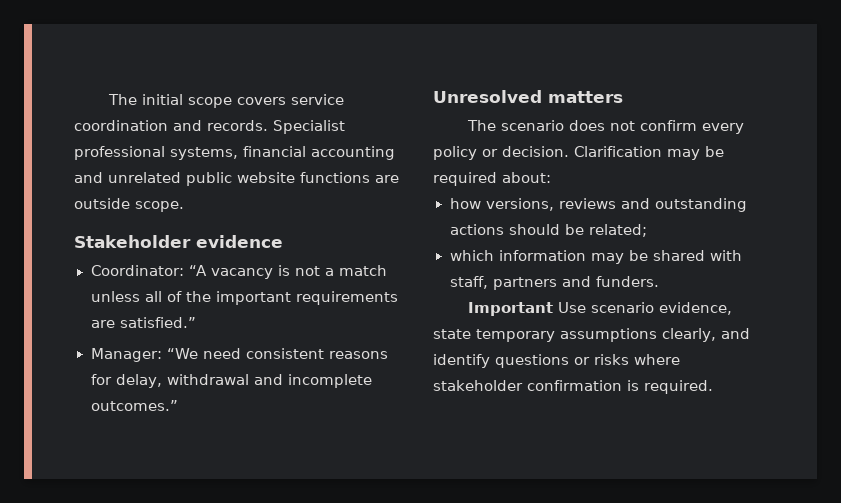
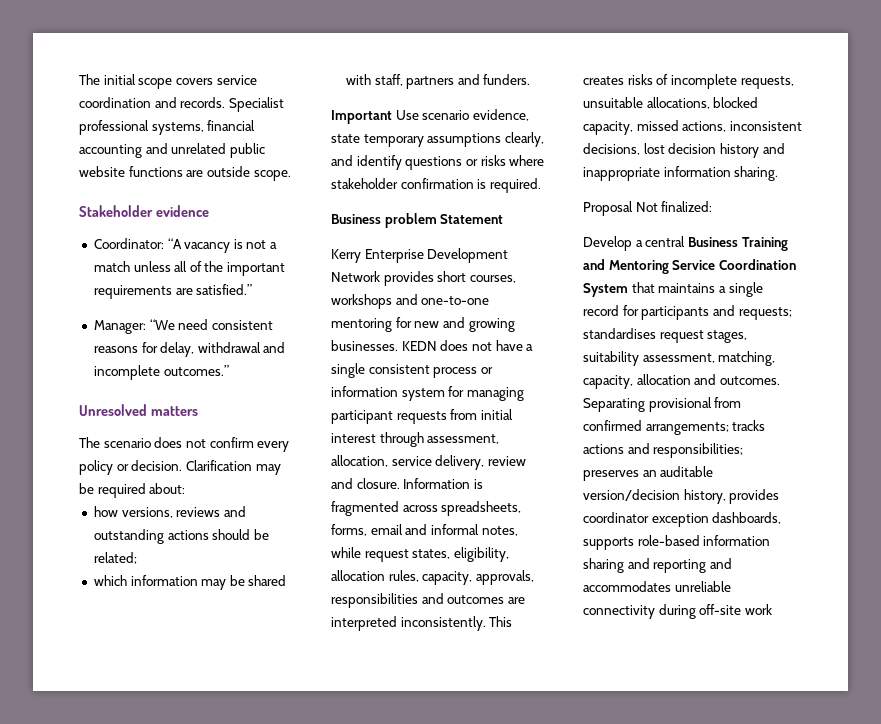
+ Business problem Statement
+ Kerry Enterprise Development Network provides short courses, workshops and one-to-one mentoring for new and growing businesses. KEDN does not have a single consistent process or information system for managing participant requests from initial interest through assessment, allocation, service delivery, review and closure. Information is fragmented across spreadsheets, forms, email and informal notes, while request states, eligibility, allocation rules, capacity, approvals, responsibilities and outcomes are interpreted inconsistently. This creates risks of incomplete requests, unsuitable allocations, blocked capacity, missed actions, inconsistent decisions, lost decision history and inappropriate information sharing.
+ Proposal Not finalized:
+ Develop a central Business Training and Mentoring Service Coordination System that maintains a single record for participants and requests; standardises request stages, suitability assessment, matching, capacity, allocation and outcomes. Separating provisional from confirmed arrangements; tracks actions and responsibilities; preserves an auditable version/decision history, provides coordinator exception dashboards, supports role-based information sharing and reporting and accommodates unreliable connectivity during off-site work

